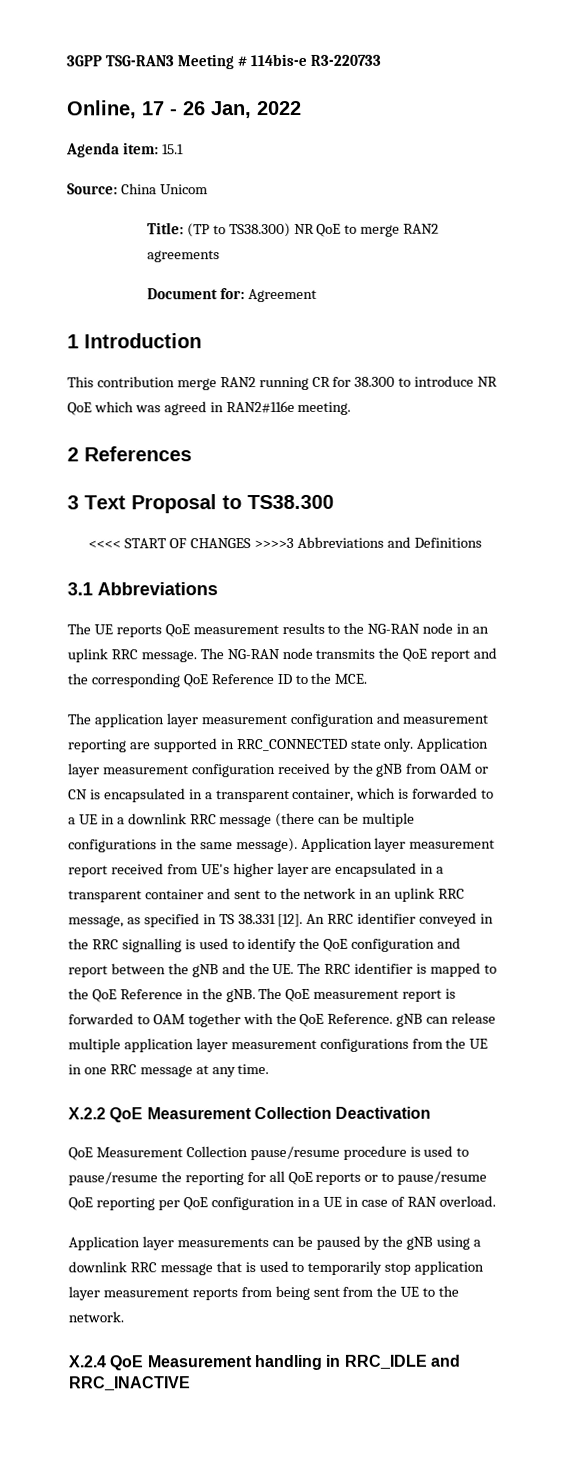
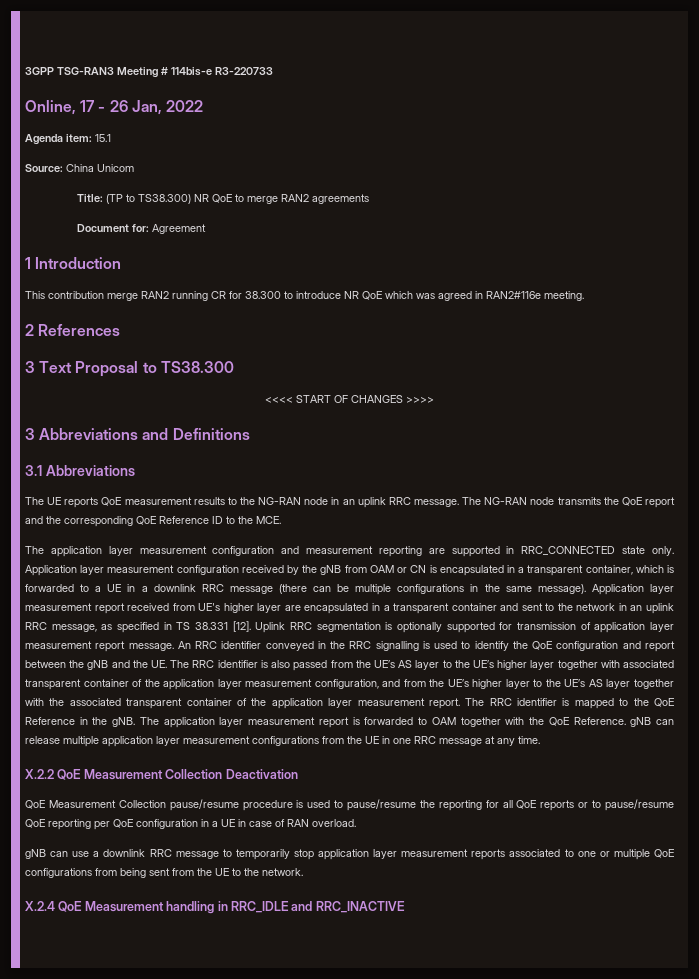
- <<<< START OF CHANGES >>>>3 Abbreviations and Definitions
+ <<<< START OF CHANGES >>>>
+ 3 Abbreviations and Definitions
+ Uplink RRC segmentation is optionally supported for transmission of application layer measurement report message.
- An RRC identifier conveyed in the RRC signalling is used to identify the QoE configuration and report between the gNB and the UE. The RRC identifier is mapped to the QoE Reference in the gNB.
+ An RRC identifier conveyed in the RRC signalling is used to identify the QoE configuration and report between the gNB and the UE. The RRC identifier is also passed from the UE’s AS layer to the UE’s higher layer together with associated transparent container of the application layer measurement configuration, and from the UE’s higher layer to the UE’s AS layer together with the associated transparent container of the application layer measurement report. The RRC identifier is mapped to the QoE Reference in the gNB.
- The QoE measurement report is forwarded to OAM together with the QoE Reference. gNB can release multiple application layer measurement configurations from the UE in one RRC message at any time.
+ The application layer measurement report is forwarded to OAM together with the QoE Reference. gNB can release multiple application layer measurement configurations from the UE in one RRC message at any time.
- Application layer measurements can be paused by the gNB using a downlink RRC message that is used to temporarily stop application layer measurement reports from being sent from the UE to the network.
+ gNB can use a downlink RRC message to temporarily stop application layer measurement reports associated to one or multiple QoE configurations from being sent from the UE to the network.

